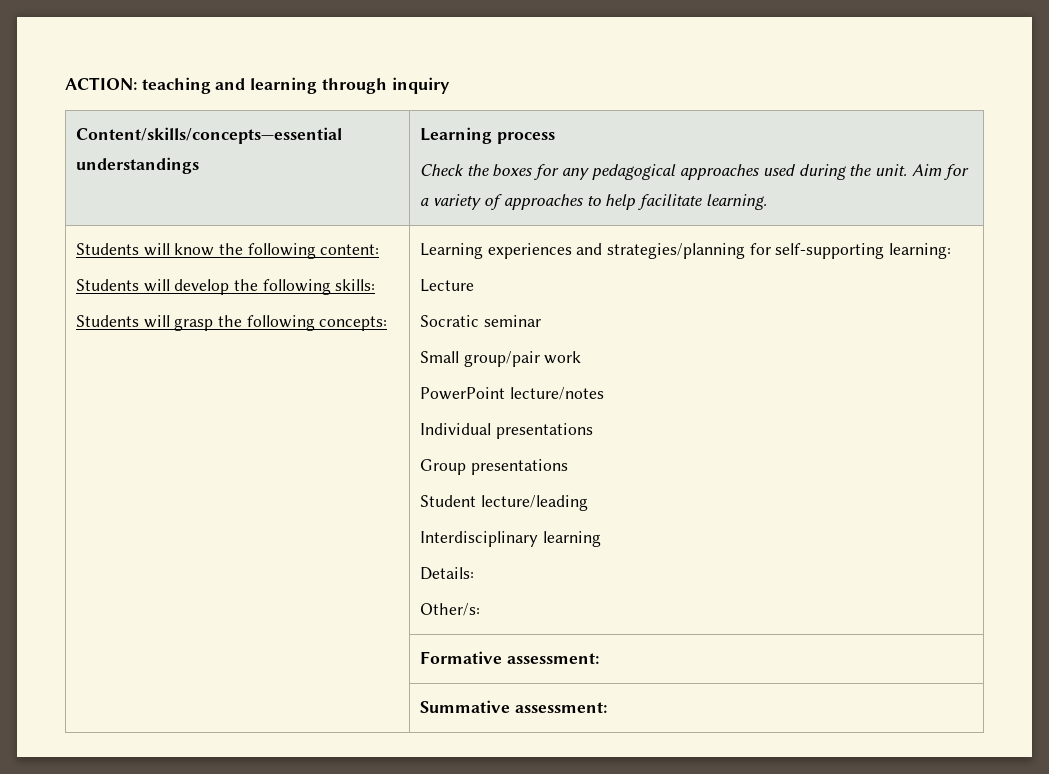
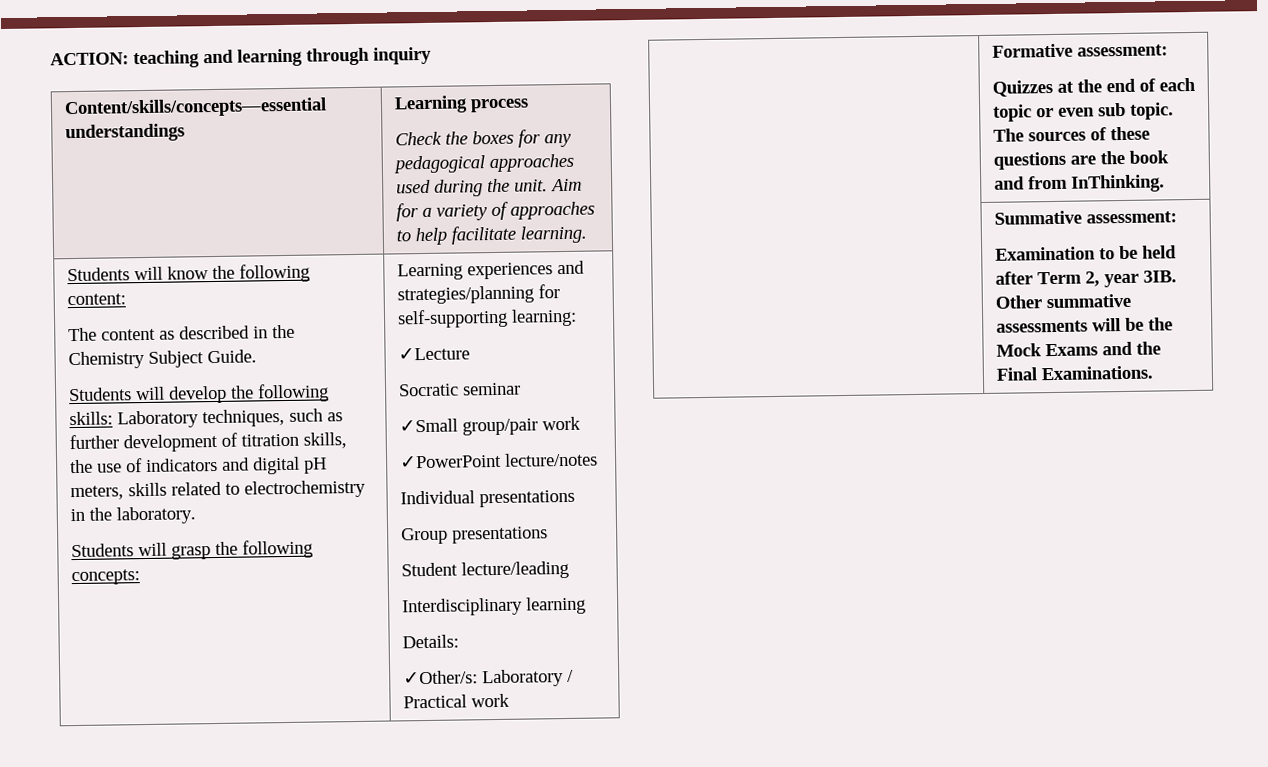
+ The content as described in the Chemistry Subject Guide.
- Students will develop the following skills:
+ Students will develop the following skills: Laboratory techniques, such as further development of titration skills, the use of indicators and digital pH meters, skills related to electrochemistry in the laboratory.
- Lecture
+ ✓Lecture
- Small group/pair work
+ ✓Small group/pair work
- PowerPoint lecture/notes
+ ✓PowerPoint lecture/notes
- Other/s:
+ ✓Other/s: Laboratory / Practical work
  | Formative assessment:
+ Quizzes at the end of each topic or even sub topic. The sources of these questions are the book and from InThinking.
  | Summative assessment:
+ Examination to be held after Term 2, year 3IB. Other summative assessments will be the Mock Exams and the Final Examinations.

